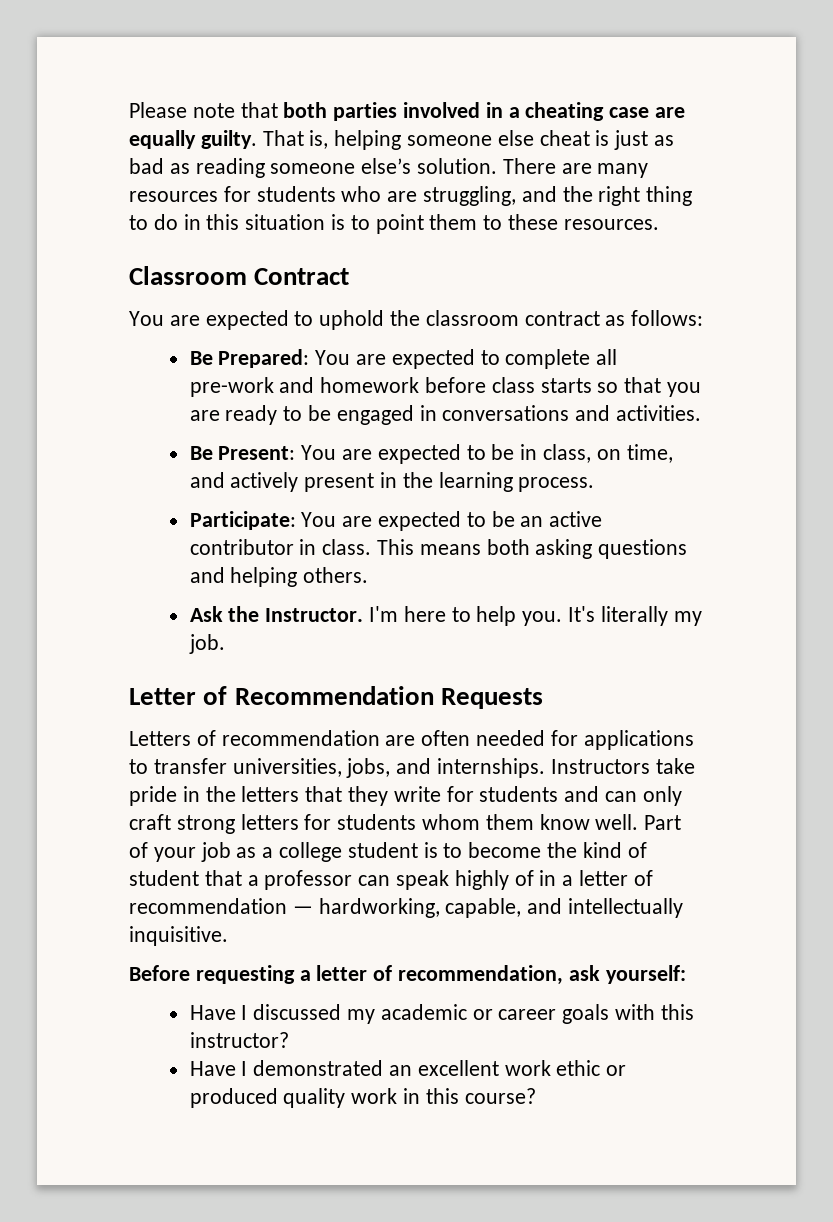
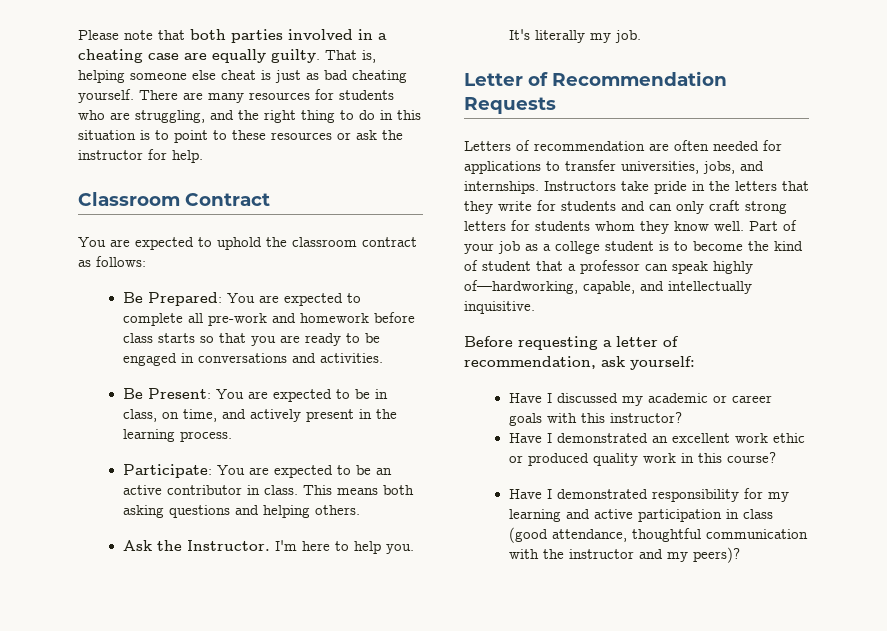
- That is, helping someone else cheat is just as bad as reading someone else’s solution.
+ That is, helping someone else cheat is just as bad cheating yourself.
- There are many resources for students who are struggling, and the right thing to do in this situation is to point them to these resources.
+ There are many resources for students who are struggling, and the right thing to do in this situation is to point to these resources or ask the instructor for help.
- Instructors take pride in the letters that they write for students and can only craft strong letters for students whom them know well.
+ Instructors take pride in the letters that they write for students and can only craft strong letters for students whom they know well.
- Part of your job as a college student is to become the kind of student that a professor can speak highly of in a letter of recommendation — hardworking, capable, and intellectually inquisitive.
+ Part of your job as a college student is to become the kind of student that a professor can speak highly of—hardworking, capable, and intellectually inquisitive.
+ Have I demonstrated responsibility for my learning and active participation in class (good attendance, thoughtful communication with the instructor and my peers)?

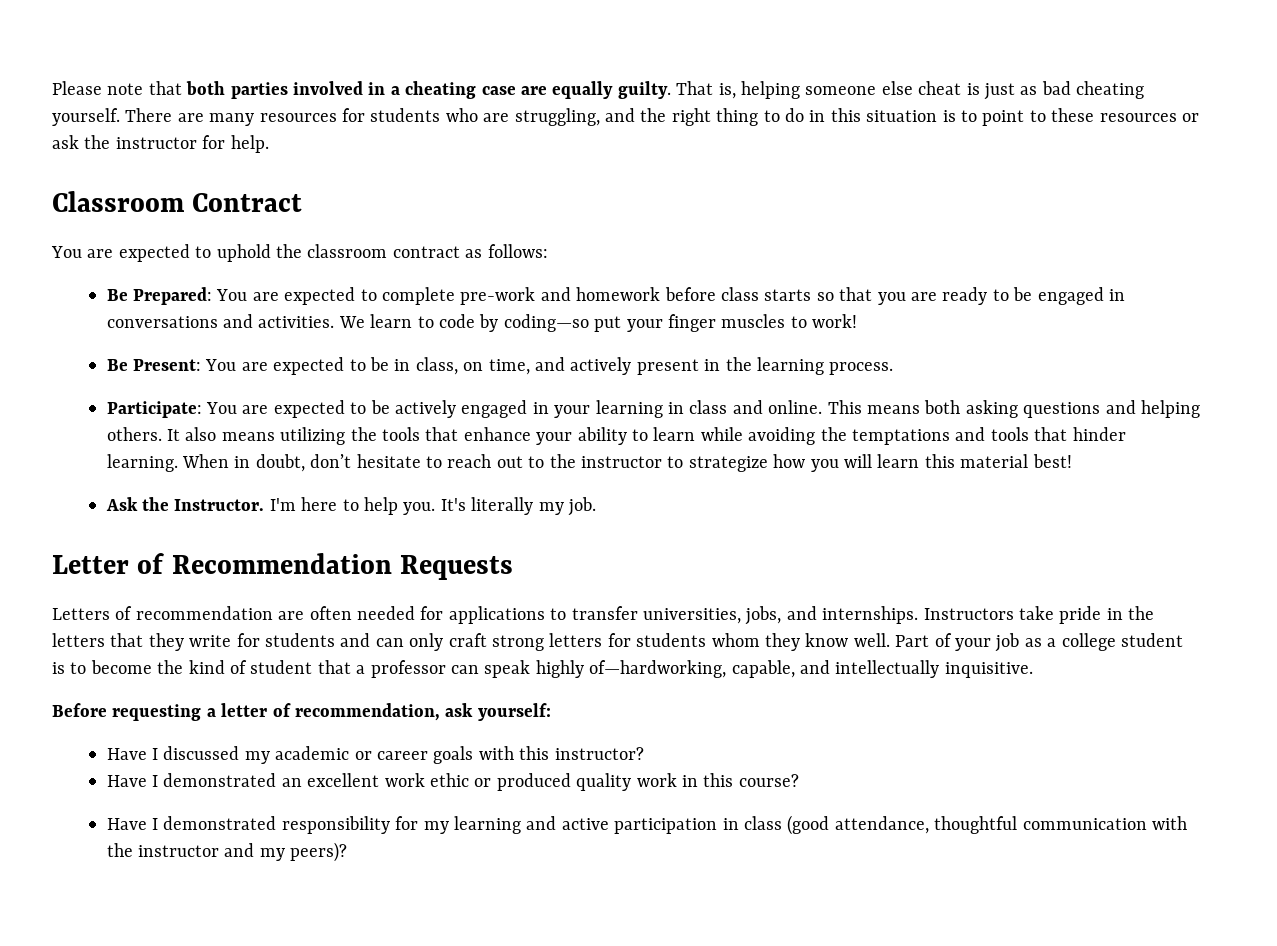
- Be Prepared: You are expected to complete all pre-work and homework before class starts so that you are ready to be engaged in conversations and activities.
+ Be Prepared: You are expected to complete pre-work and homework before class starts so that you are ready to be engaged in conversations and activities. We learn to code by coding—so put your finger muscles to work!
- Participate: You are expected to be an active contributor in class.
+ Participate: You are expected to be actively engaged in your learning in class and online.
+ It also means utilizing the tools that enhance your ability to learn while avoiding the temptations and tools that hinder learning. When in doubt, don’t hesitate to reach out to the instructor to strategize how you will learn this material best!

